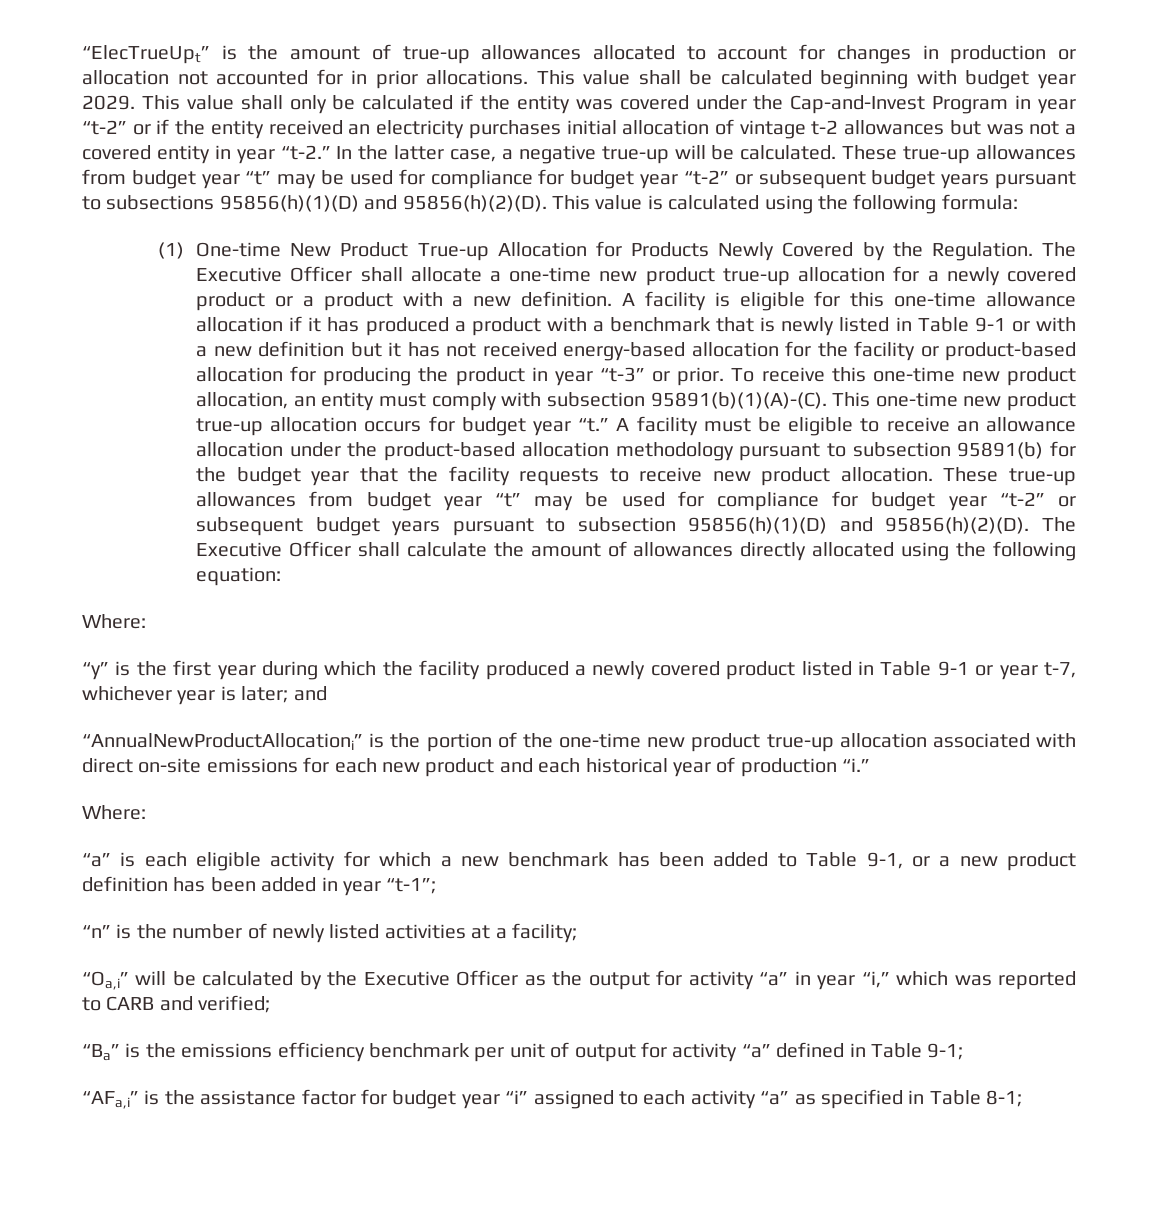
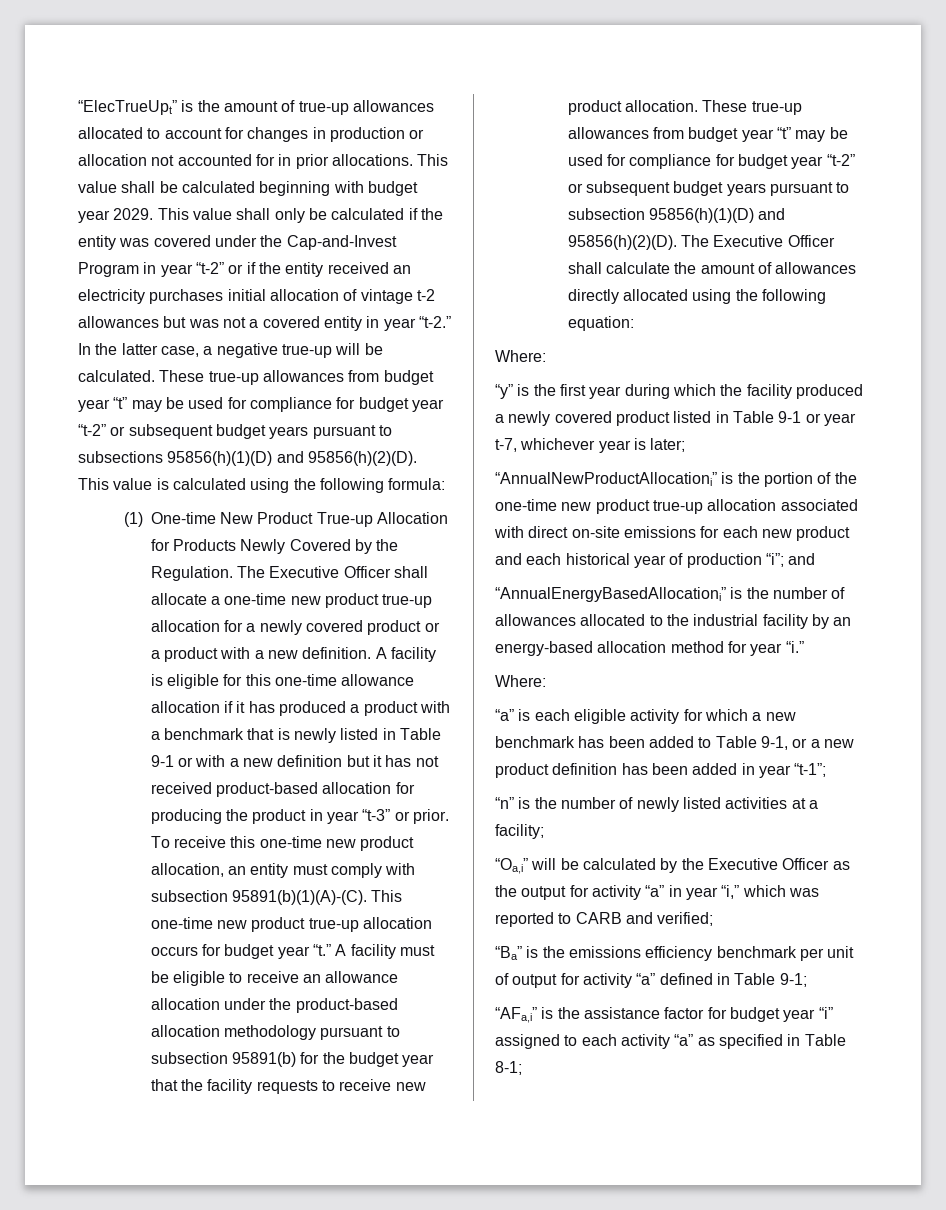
- A facility is eligible for this one-time allowance allocation if it has produced a product with a benchmark that is newly listed in Table 9-1 or with a new definition but it has not received energy-based allocation for the facility or product-based allocation for producing the product in year “t-3” or prior.
+ A facility is eligible for this one-time allowance allocation if it has produced a product with a benchmark that is newly listed in Table 9-1 or with a new definition but it has not received product-based allocation for producing the product in year “t-3” or prior.
- “y” is the first year during which the facility produced a newly covered product listed in Table 9-1 or year t-7, whichever year is later; and
+ “y” is the first year during which the facility produced a newly covered product listed in Table 9-1 or year t-7, whichever year is later;
- “AnnualNewProductAllocationi” is the portion of the one-time new product true-up allocation associated with direct on-site emissions for each new product and each historical year of production “i.”
+ “AnnualNewProductAllocationi” is the portion of the one-time new product true-up allocation associated with direct on-site emissions for each new product and each historical year of production “i”; and
+ “AnnualEnergyBasedAllocationi” is the number of allowances allocated to the industrial facility by an energy-based allocation method for year “i.”

